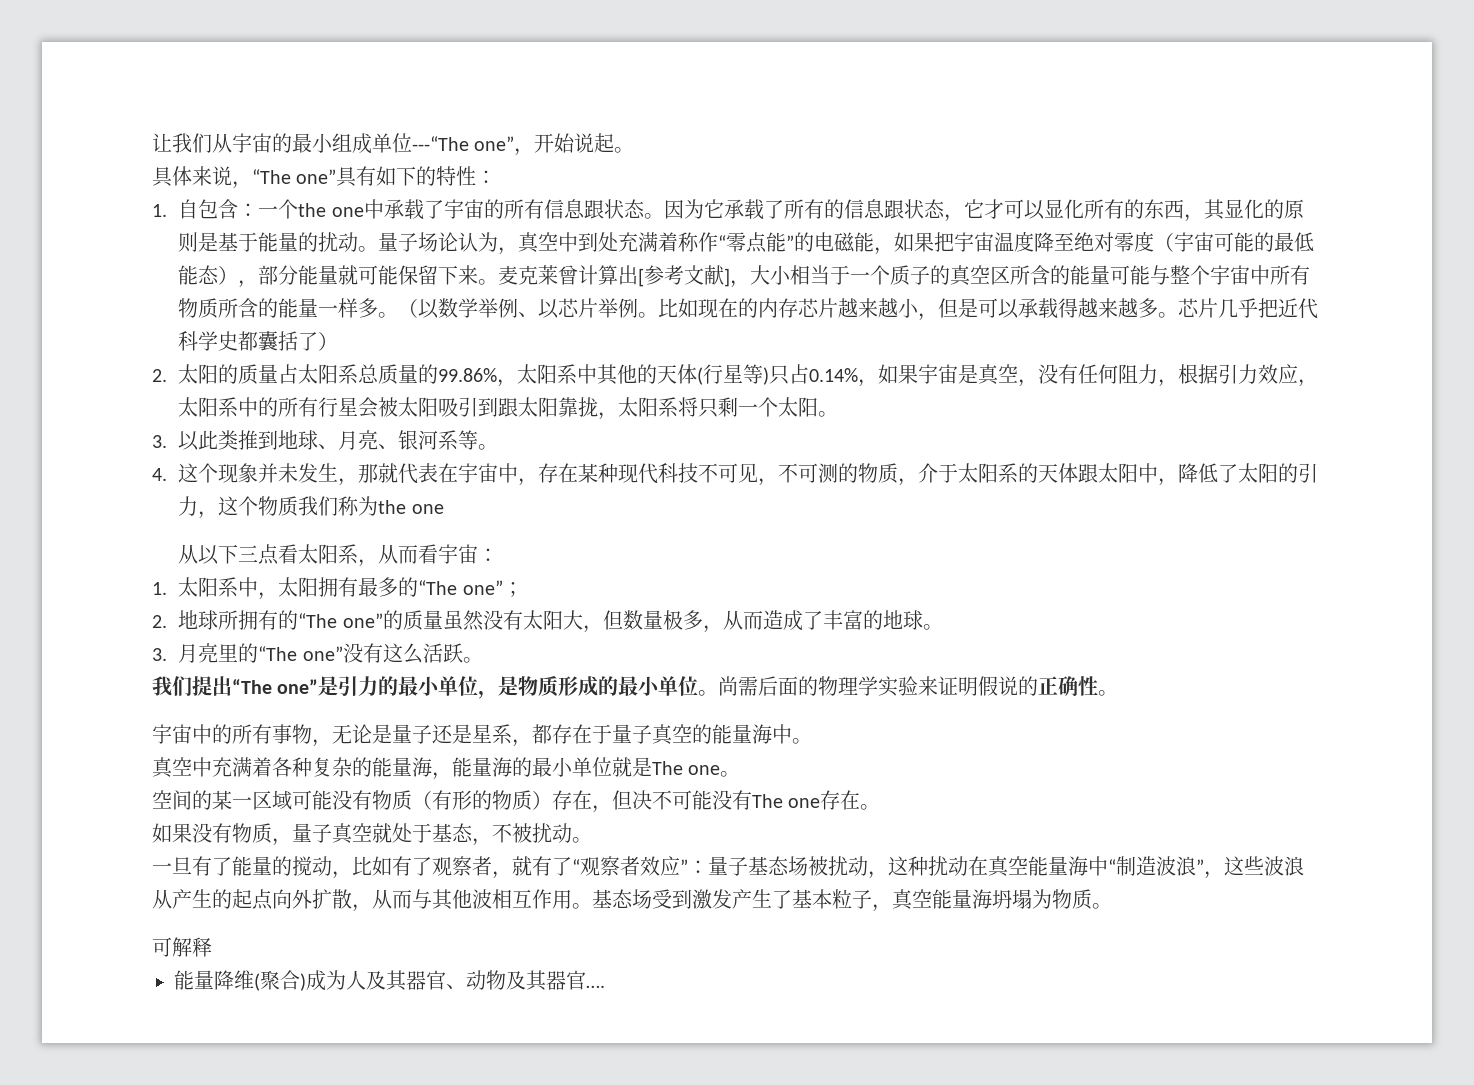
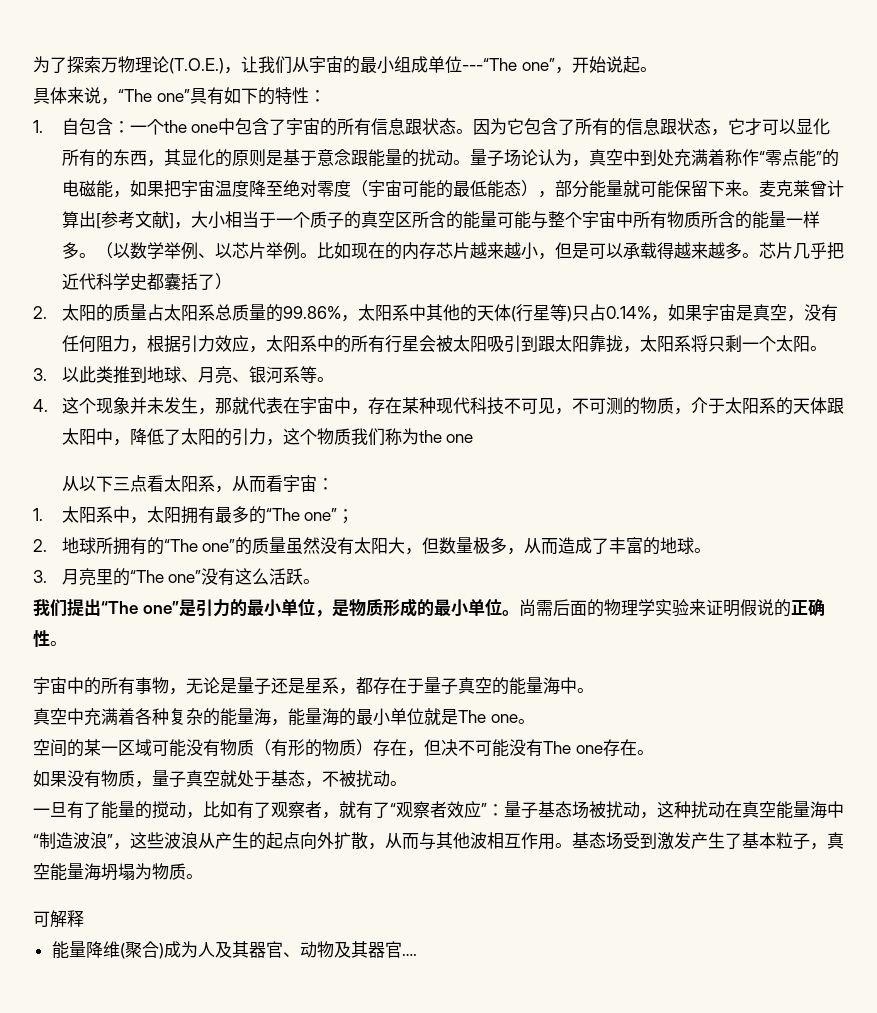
- 让我们从宇宙的最小组成单位---“The one”，开始说起。
+ 为了探索万物理论(T.O.E.)，让我们从宇宙的最小组成单位---“The one”，开始说起。
- 1.自包含：一个the one中承载了宇宙的所有信息跟状态。
+ 1.自包含：一个the one中包含了宇宙的所有信息跟状态。
- 因为它承载了所有的信息跟状态，它才可以显化所有的东西，其显化的原则是基于能量的扰动。
+ 因为它包含了所有的信息跟状态，它才可以显化所有的东西，其显化的原则是基于意念跟能量的扰动。

